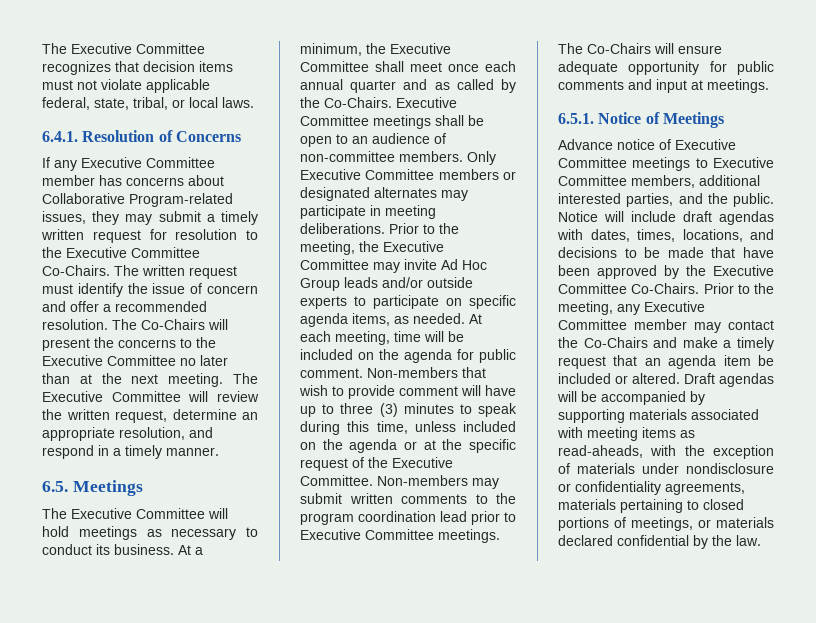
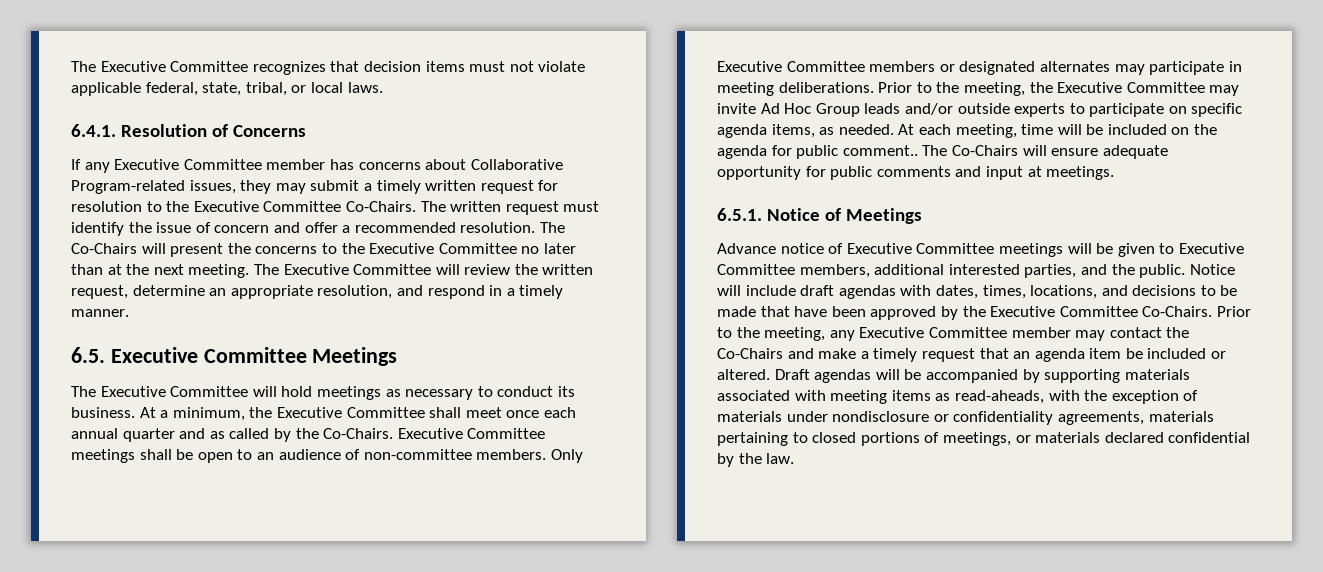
- 6.5. Meetings
+ 6.5. Executive Committee Meetings
- At each meeting, time will be included on the agenda for public comment. Non-members that wish to provide comment will have up to three (3) minutes to speak during this time, unless included on the agenda or at the specific request of the Executive Committee. Non-members may submit written comments to the program coordination lead prior to Executive Committee meetings.
+ At each meeting, time will be included on the agenda for public comment..
- Advance notice of Executive Committee meetings to Executive Committee members, additional interested parties, and the public.
+ Advance notice of Executive Committee meetings will be given to Executive Committee members, additional interested parties, and the public.

